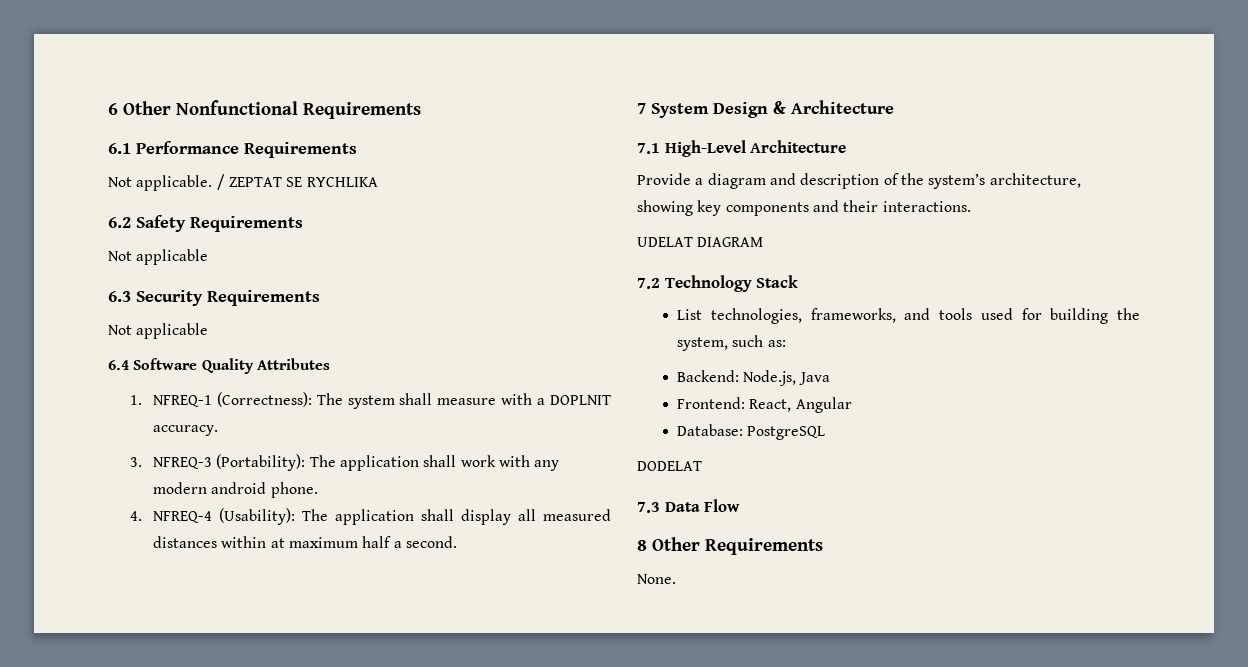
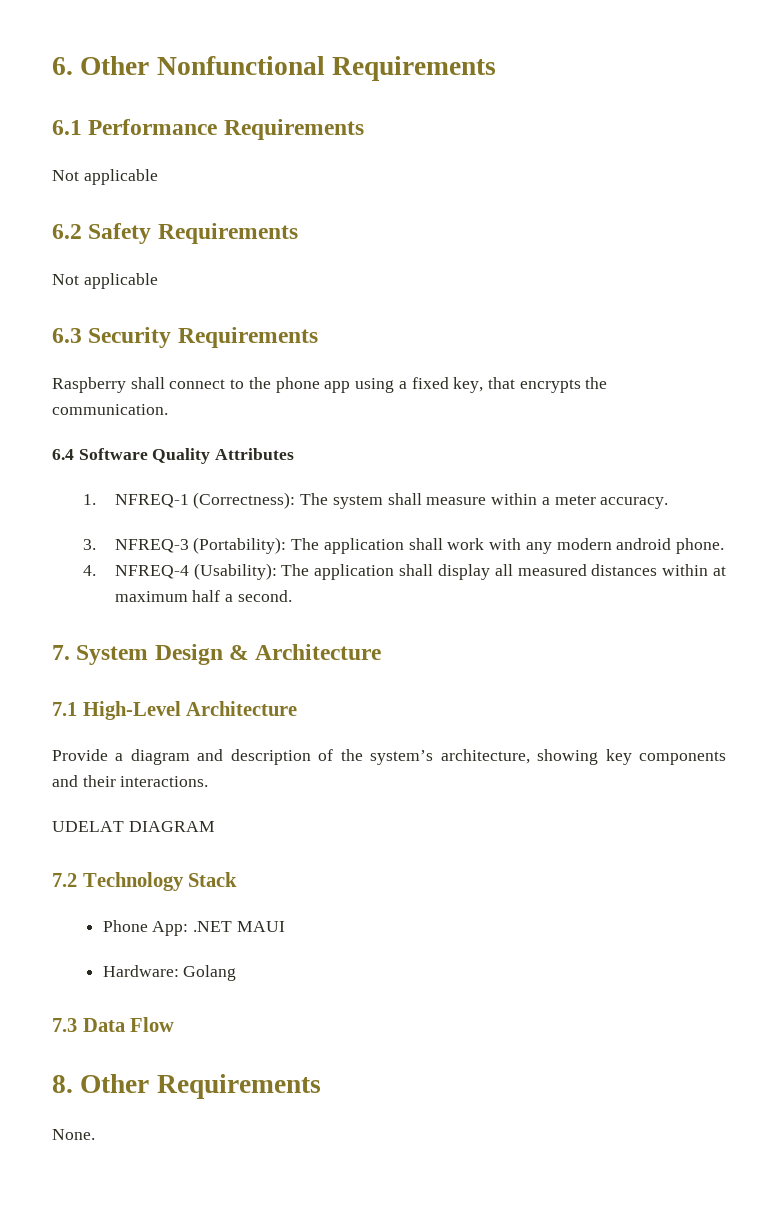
- 6 Other Nonfunctional Requirements
+ 6. Other Nonfunctional Requirements
  6.1 Performance Requirements
- Not applicable. / ZEPTAT SE RYCHLIKA
+ Not applicable
  6.3 Security Requirements
- Not applicable
+ Raspberry shall connect to the phone app using a fixed key, that encrypts the communication.
- 1. NFREQ-1 (Correctness): The system shall measure with a DOPLNIT accuracy.
+ 1. NFREQ-1 (Correctness): The system shall measure within a meter accuracy.
- 7 System Design & Architecture
+ 7. System Design & Architecture
- List technologies, frameworks, and tools used for building the system, such as:
- Backend: Node.js, Java
- Frontend: React, Angular
- Database: PostgreSQL
- DODELAT
+ Phone App: .NET MAUI
+ Hardware: Golang
- 8 Other Requirements
+ 8. Other Requirements

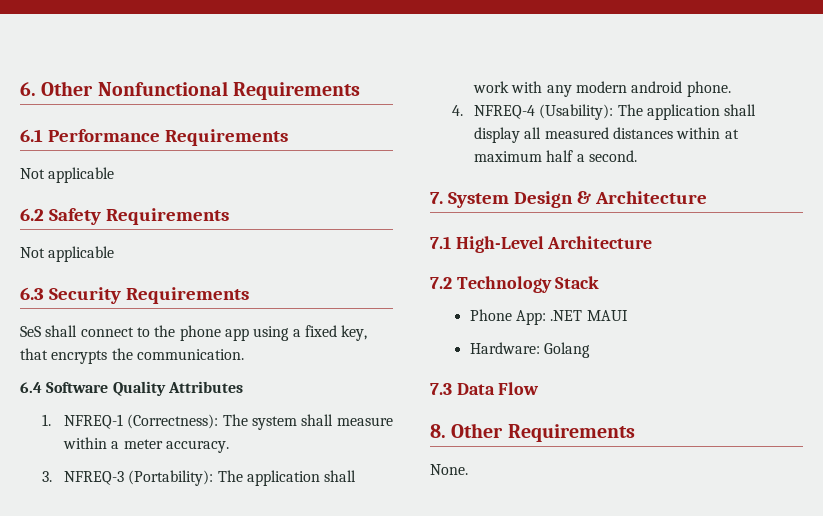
- Raspberry shall connect to the phone app using a fixed key, that encrypts the communication.
+ SeS shall connect to the phone app using a fixed key, that encrypts the communication.
- Provide a diagram and description of the system’s architecture, showing key components and their interactions.
- UDELAT DIAGRAM

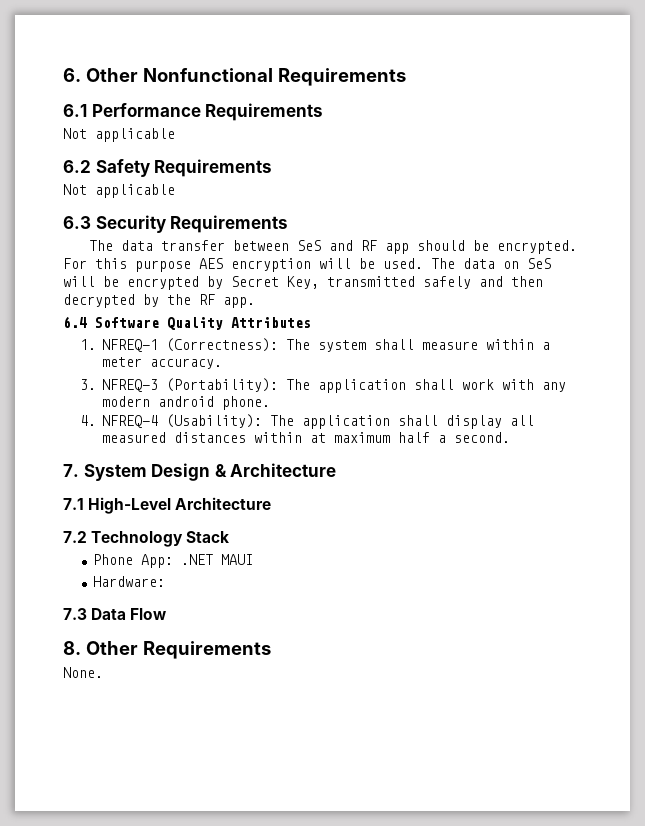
- SeS shall connect to the phone app using a fixed key, that encrypts the communication.
+ The data transfer between SeS and RF app should be encrypted. For this purpose AES encryption will be used. The data on SeS will be encrypted by Secret Key, transmitted safely and then decrypted by the RF app.
- Hardware: Golang
+ Hardware:

